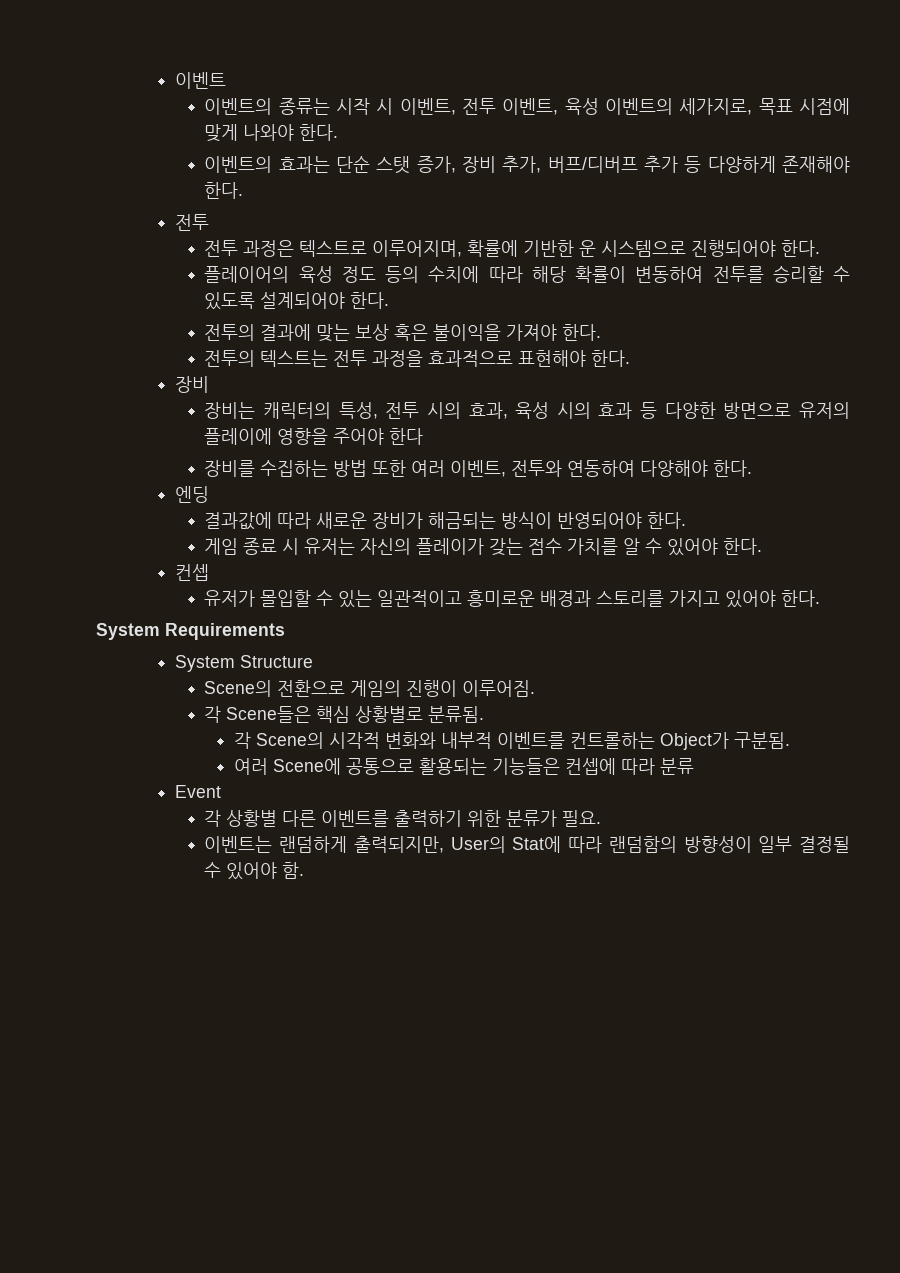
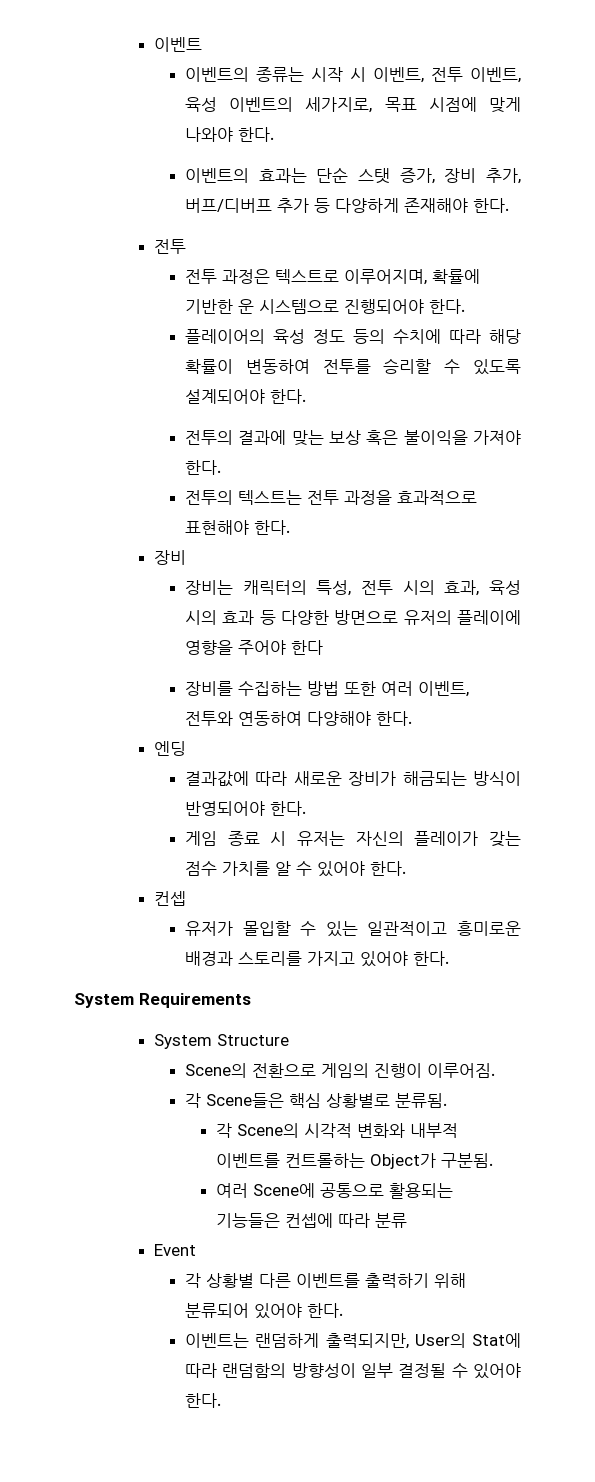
- 각 상황별 다른 이벤트를 출력하기 위한 분류가 필요.
+ 각 상황별 다른 이벤트를 출력하기 위해 분류되어 있어야 한다.
- 이벤트는 랜덤하게 출력되지만, User의 Stat에 따라 랜덤함의 방향성이 일부 결정될 수 있어야 함.
+ 이벤트는 랜덤하게 출력되지만, User의 Stat에 따라 랜덤함의 방향성이 일부 결정될 수 있어야 한다.

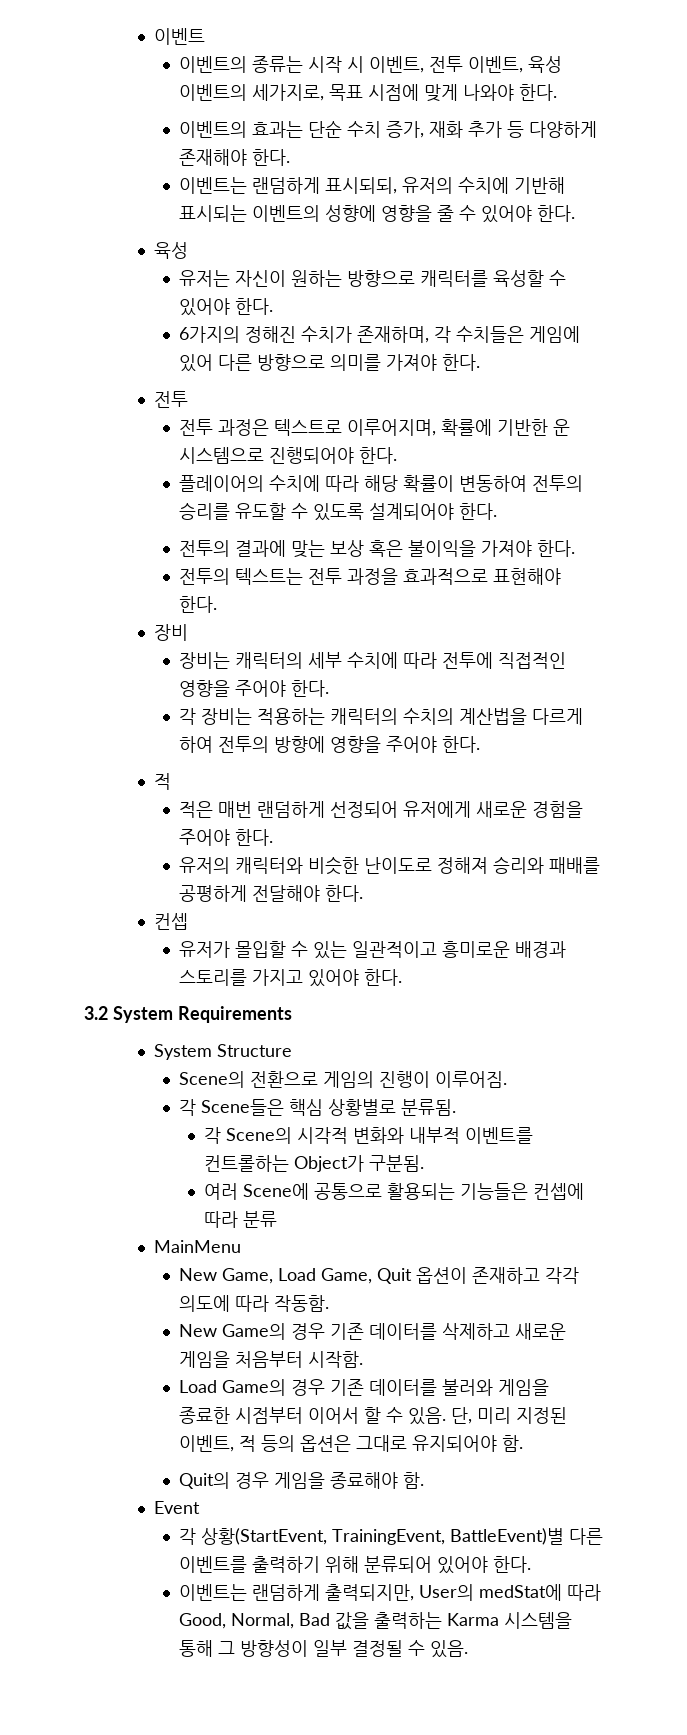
- 이벤트의 효과는 단순 스탯 증가, 장비 추가, 버프/디버프 추가 등 다양하게 존재해야 한다.
+ 이벤트의 효과는 단순 수치 증가, 재화 추가 등 다양하게 존재해야 한다.
+ 이벤트는 랜덤하게 표시되되, 유저의 수치에 기반해 표시되는 이벤트의 성향에 영향을 줄 수 있어야 한다.
+ 육성
+ 유저는 자신이 원하는 방향으로 캐릭터를 육성할 수 있어야 한다.
+ 6가지의 정해진 수치가 존재하며, 각 수치들은 게임에 있어 다른 방향으로 의미를 가져야 한다.
- 플레이어의 육성 정도 등의 수치에 따라 해당 확률이 변동하여 전투를 승리할 수 있도록 설계되어야 한다.
+ 플레이어의 수치에 따라 해당 확률이 변동하여 전투의 승리를 유도할 수 있도록 설계되어야 한다.
- 장비는 캐릭터의 특성, 전투 시의 효과, 육성 시의 효과 등 다양한 방면으로 유저의 플레이에 영향을 주어야 한다
- 장비를 수집하는 방법 또한 여러 이벤트, 전투와 연동하여 다양해야 한다.
- 엔딩
- 결과값에 따라 새로운 장비가 해금되는 방식이 반영되어야 한다.
- 게임 종료 시 유저는 자신의 플레이가 갖는 점수 가치를 알 수 있어야 한다.
+ 장비는 캐릭터의 세부 수치에 따라 전투에 직접적인 영향을 주어야 한다.
+ 각 장비는 적용하는 캐릭터의 수치의 계산법을 다르게 하여 전투의 방향에 영향을 주어야 한다.
+ 적
+ 적은 매번 랜덤하게 선정되어 유저에게 새로운 경험을 주어야 한다.
+ 유저의 캐릭터와 비슷한 난이도로 정해져 승리와 패배를 공평하게 전달해야 한다.
- System Requirements
+ 3.2 System Requirements
+ MainMenu
+ New Game, Load Game, Quit 옵션이 존재하고 각각 의도에 따라 작동함.
+ New Game의 경우 기존 데이터를 삭제하고 새로운 게임을 처음부터 시작함.
+ Load Game의 경우 기존 데이터를 불러와 게임을 종료한 시점부터 이어서 할 수 있음. 단, 미리 지정된 이벤트, 적 등의 옵션은 그대로 유지되어야 함.
+ Quit의 경우 게임을 종료해야 함.
- 각 상황별 다른 이벤트를 출력하기 위해 분류되어 있어야 한다.
+ 각 상황(StartEvent, TrainingEvent, BattleEvent)별 다른 이벤트를 출력하기 위해 분류되어 있어야 한다.
- 이벤트는 랜덤하게 출력되지만, User의 Stat에 따라 랜덤함의 방향성이 일부 결정될 수 있어야 한다.
+ 이벤트는 랜덤하게 출력되지만, User의 medStat에 따라 Good, Normal, Bad 값을 출력하는 Karma 시스템을 통해 그 방향성이 일부 결정될 수 있음.

